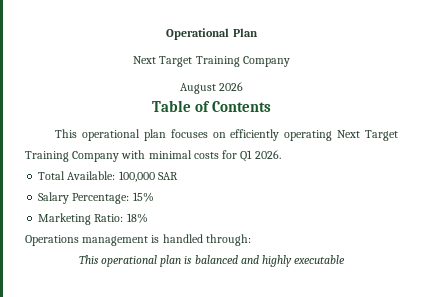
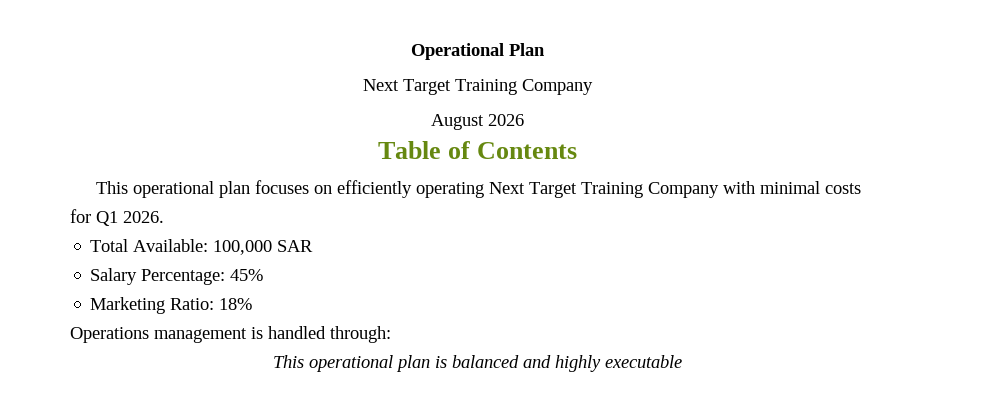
- Salary Percentage: 15%
+ Salary Percentage: 45%

